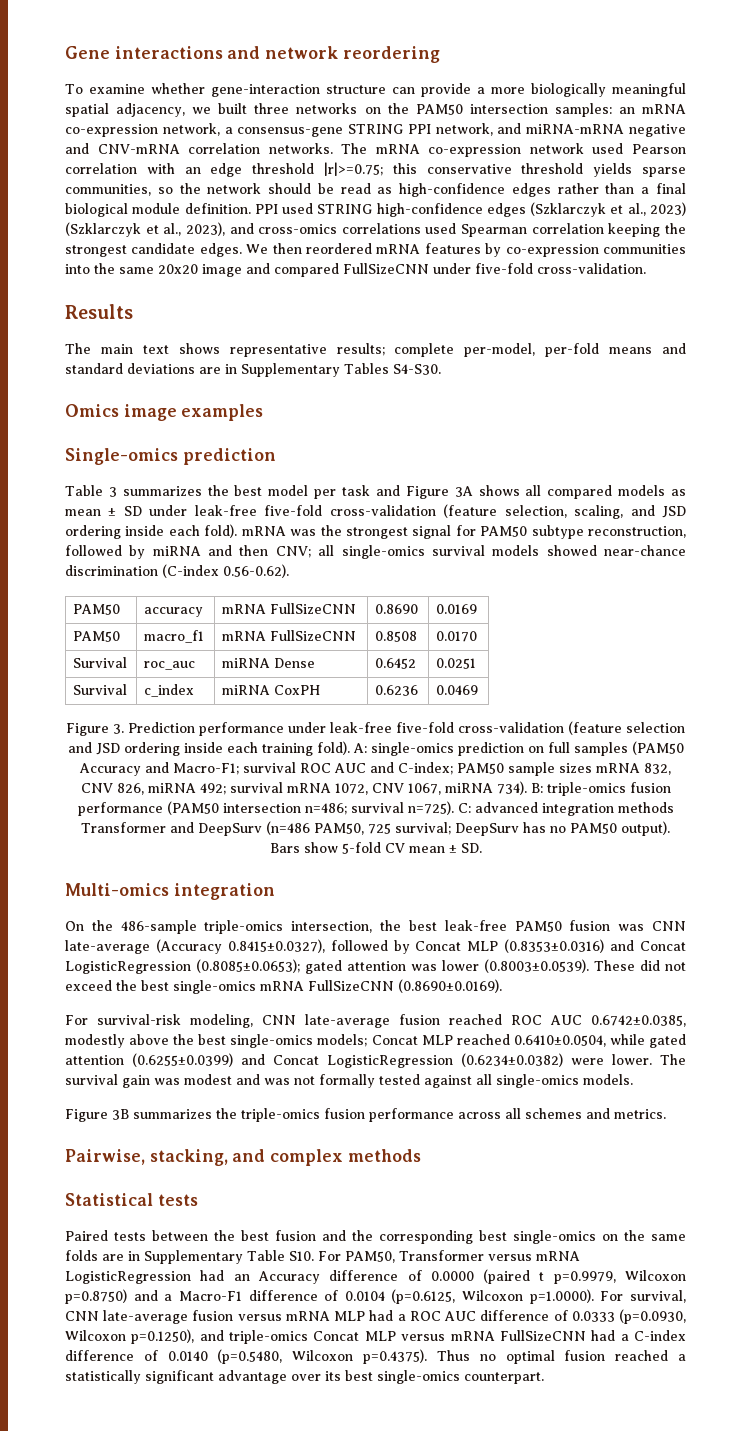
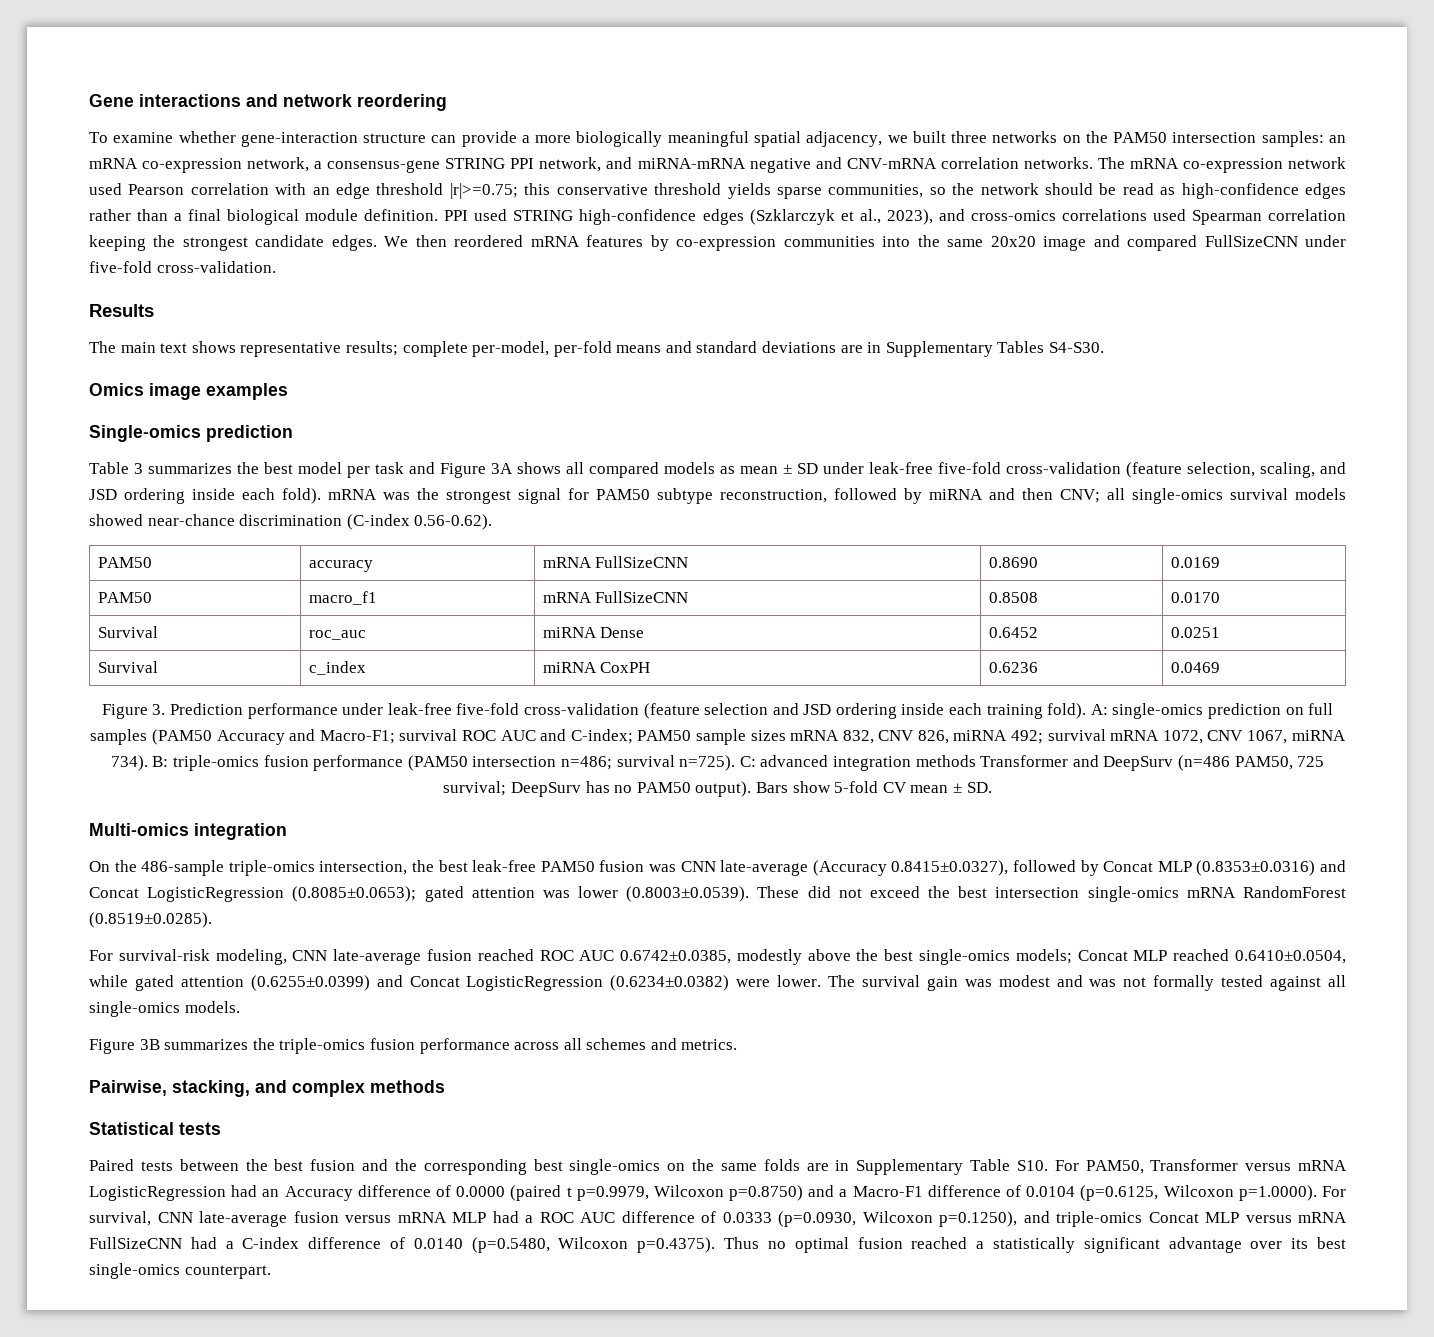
- PPI used STRING high-confidence edges (Szklarczyk et al., 2023) (Szklarczyk et al., 2023), and cross-omics correlations used Spearman correlation keeping the strongest candidate edges.
+ PPI used STRING high-confidence edges (Szklarczyk et al., 2023), and cross-omics correlations used Spearman correlation keeping the strongest candidate edges.
- On the 486-sample triple-omics intersection, the best leak-free PAM50 fusion was CNN late-average (Accuracy 0.8415±0.0327), followed by Concat MLP (0.8353±0.0316) and Concat LogisticRegression (0.8085±0.0653); gated attention was lower (0.8003±0.0539). These did not exceed the best single-omics mRNA FullSizeCNN (0.8690±0.0169).
+ On the 486-sample triple-omics intersection, the best leak-free PAM50 fusion was CNN late-average (Accuracy 0.8415±0.0327), followed by Concat MLP (0.8353±0.0316) and Concat LogisticRegression (0.8085±0.0653); gated attention was lower (0.8003±0.0539). These did not exceed the best intersection single-omics mRNA RandomForest (0.8519±0.0285).

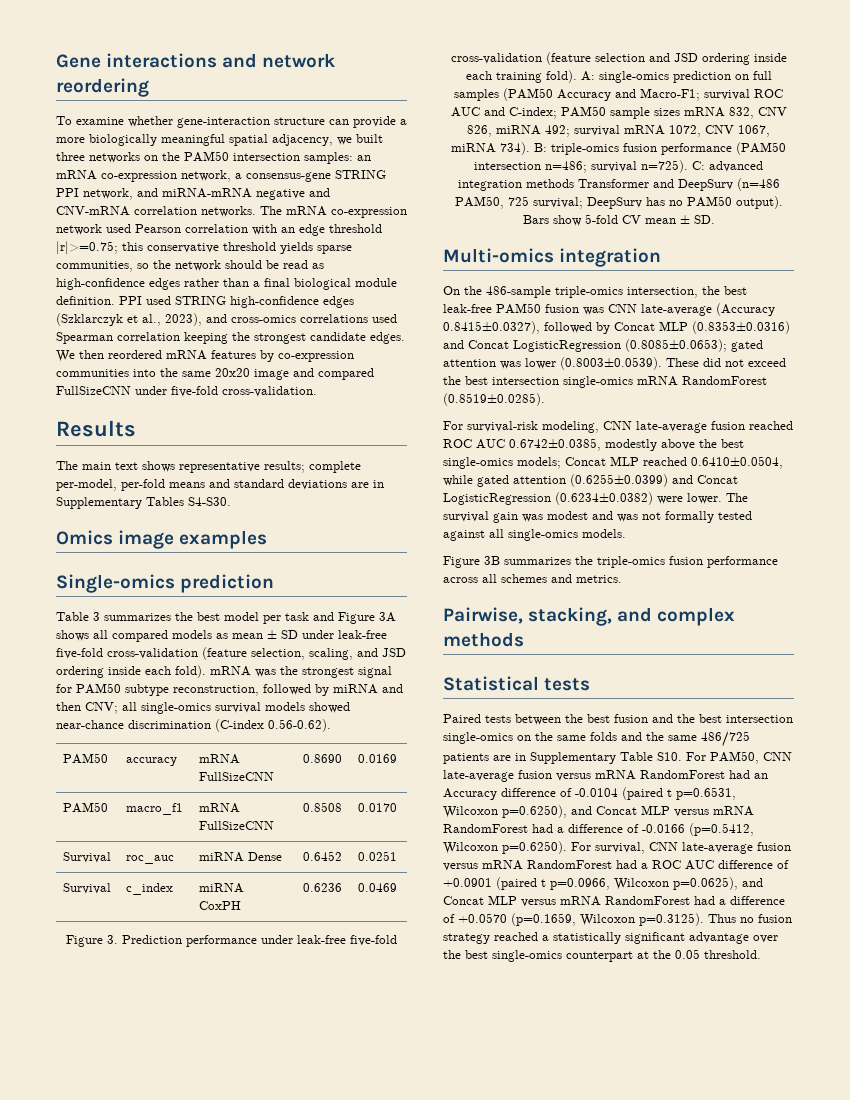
- Paired tests between the best fusion and the corresponding best single-omics on the same folds are in Supplementary Table S10. For PAM50, Transformer versus mRNA LogisticRegression had an Accuracy difference of 0.0000 (paired t p=0.9979, Wilcoxon p=0.8750) and a Macro-F1 difference of 0.0104 (p=0.6125, Wilcoxon p=1.0000). For survival, CNN late-average fusion versus mRNA MLP had a ROC AUC difference of 0.0333 (p=0.0930, Wilcoxon p=0.1250), and triple-omics Concat MLP versus mRNA FullSizeCNN had a C-index difference of 0.0140 (p=0.5480, Wilcoxon p=0.4375). Thus no optimal fusion reached a statistically significant advantage over its best single-omics counterpart.
+ Paired tests between the best fusion and the best intersection single-omics on the same folds and the same 486/725 patients are in Supplementary Table S10. For PAM50, CNN late-average fusion versus mRNA RandomForest had an Accuracy difference of -0.0104 (paired t p=0.6531, Wilcoxon p=0.6250), and Concat MLP versus mRNA RandomForest had a difference of -0.0166 (p=0.5412, Wilcoxon p=0.6250). For survival, CNN late-average fusion versus mRNA RandomForest had a ROC AUC difference of +0.0901 (paired t p=0.0966, Wilcoxon p=0.0625), and Concat MLP versus mRNA RandomForest had a difference of +0.0570 (p=0.1659, Wilcoxon p=0.3125). Thus no fusion strategy reached a statistically significant advantage over the best single-omics counterpart at the 0.05 threshold.

